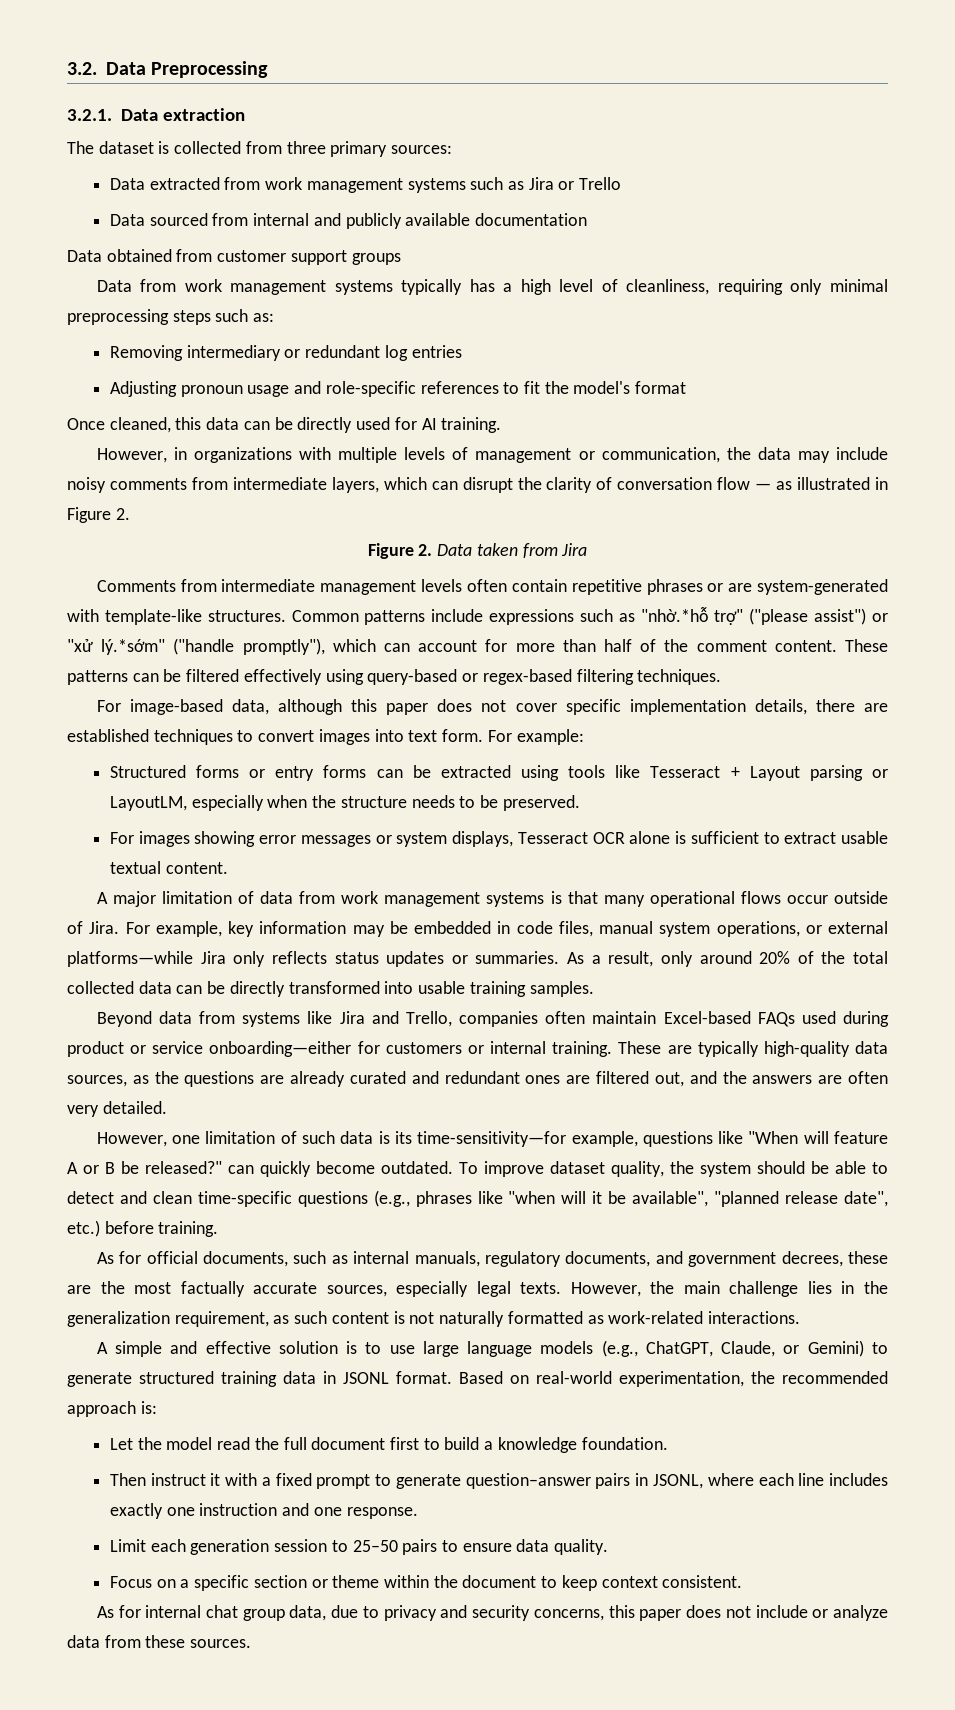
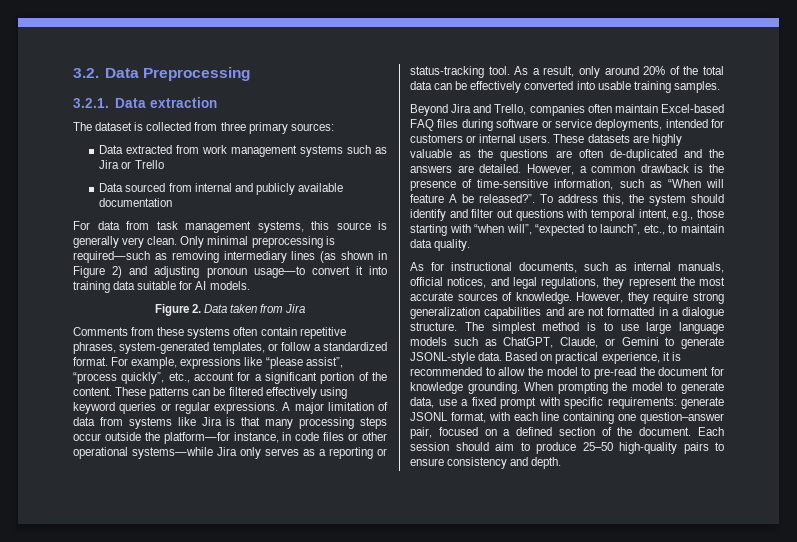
- Data obtained from customer support groups
- Data from work management systems typically has a high level of cleanliness, requiring only minimal preprocessing steps such as:
- Removing intermediary or redundant log entries
- Adjusting pronoun usage and role-specific references to fit the model's format
- Once cleaned, this data can be directly used for AI training.
- However, in organizations with multiple levels of management or communication, the data may include noisy comments from intermediate layers, which can disrupt the clarity of conversation flow — as illustrated in Figure 2.
+ For data from task management systems, this source is generally very clean. Only minimal preprocessing is required—such as removing intermediary lines (as shown in Figure 2) and adjusting pronoun usage—to convert it into training data suitable for AI models.
- Comments from intermediate management levels often contain repetitive phrases or are system-generated with template-like structures. Common patterns include expressions such as "nhờ.*hỗ trợ" ("please assist") or "xử lý.*sớm" ("handle promptly"), which can account for more than half of the comment content.
+ Comments from these systems often contain repetitive phrases, system-generated templates, or follow a standardized format. For example, expressions like “please assist”, “process quickly”, etc., account for a significant portion of the content.
- These patterns can be filtered effectively using query-based or regex-based filtering techniques.
- For image-based data, although this paper does not cover specific implementation details, there are established techniques to convert images into text form. For example:
- Structured forms or entry forms can be extracted using tools like Tesseract + Layout parsing or LayoutLM, especially when the structure needs to be preserved.
- For images showing error messages or system displays, Tesseract OCR alone is sufficient to extract usable textual content.
- A major limitation of data from work management systems is that many operational flows occur outside of Jira. For example, key information may be embedded in code files, manual system operations, or external platforms—while Jira only reflects status updates or summaries.
+ These patterns can be filtered effectively using keyword queries or regular expressions. A major limitation of data from systems like Jira is that many processing steps occur outside the platform—for instance, in code files or other operational systems—while Jira only serves as a reporting or status-tracking tool.
- As a result, only around 20% of the total collected data can be directly transformed into usable training samples.
+ As a result, only around 20% of the total data can be effectively converted into usable training samples.
- Beyond data from systems like Jira and Trello, companies often maintain Excel-based FAQs used during product or service onboarding—either for customers or internal training. These are typically high-quality data sources, as the questions are already curated and redundant ones are filtered out, and the answers are often very detailed.
- However, one limitation of such data is its time-sensitivity—for example, questions like "When will feature A or B be released?" can quickly become outdated. To improve dataset quality, the system should be able to detect and clean time-specific questions (e.g., phrases like "when will it be available", "planned release date", etc.) before training.
- As for official documents, such as internal manuals, regulatory documents, and government decrees, these are the most factually accurate sources, especially legal texts. However, the main challenge lies in the generalization requirement, as such content is not naturally formatted as work-related interactions.
- A simple and effective solution is to use large language models (e.g., ChatGPT, Claude, or Gemini) to generate structured training data in JSONL format. Based on real-world experimentation, the recommended approach is:
- Let the model read the full document first to build a knowledge foundation.
- Then instruct it with a fixed prompt to generate question–answer pairs in JSONL, where each line includes exactly one instruction and one response.
- Limit each generation session to 25–50 pairs to ensure data quality.
- Focus on a specific section or theme within the document to keep context consistent.
- As for internal chat group data, due to privacy and security concerns, this paper does not include or analyze data from these sources.
+ Beyond Jira and Trello, companies often maintain Excel-based FAQ files during software or service deployments, intended for customers or internal users. These datasets are highly valuable as the questions are often de-duplicated and the answers are detailed. However, a common drawback is the presence of time-sensitive information, such as “When will feature A be released?”. To address this, the system should identify and filter out questions with temporal intent, e.g., those starting with “when will”, “expected to launch”, etc., to maintain data quality.
+ As for instructional documents, such as internal manuals, official notices, and legal regulations, they represent the most accurate sources of knowledge. However, they require strong generalization capabilities and are not formatted in a dialogue structure. The simplest method is to use large language models such as ChatGPT, Claude, or Gemini to generate JSONL-style data. Based on practical experience, it is recommended to allow the model to pre-read the document for knowledge grounding. When prompting the model to generate data, use a fixed prompt with specific requirements: generate JSONL format, with each line containing one question–answer pair, focused on a defined section of the document. Each session should aim to produce 25–50 high-quality pairs to ensure consistency and depth.

